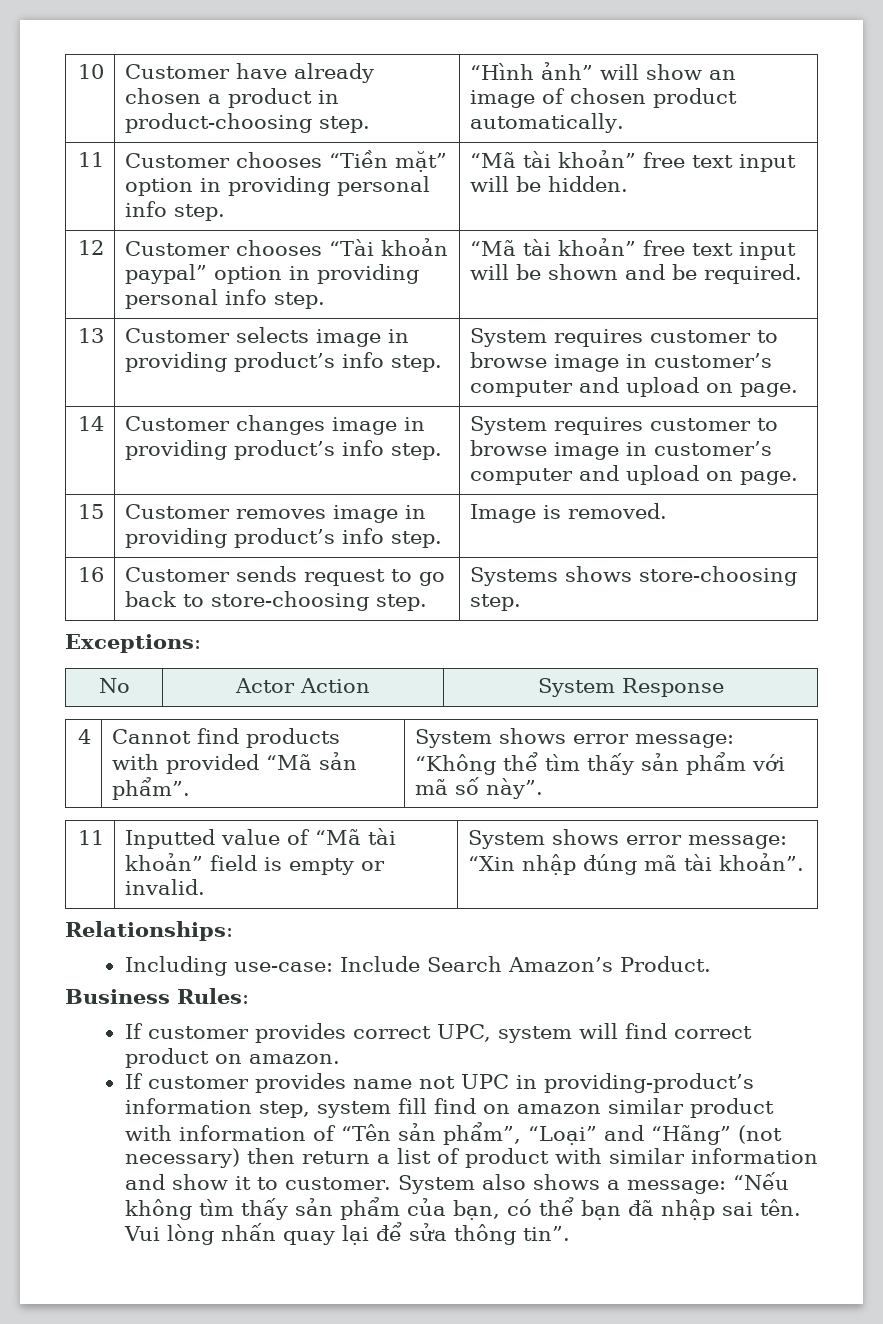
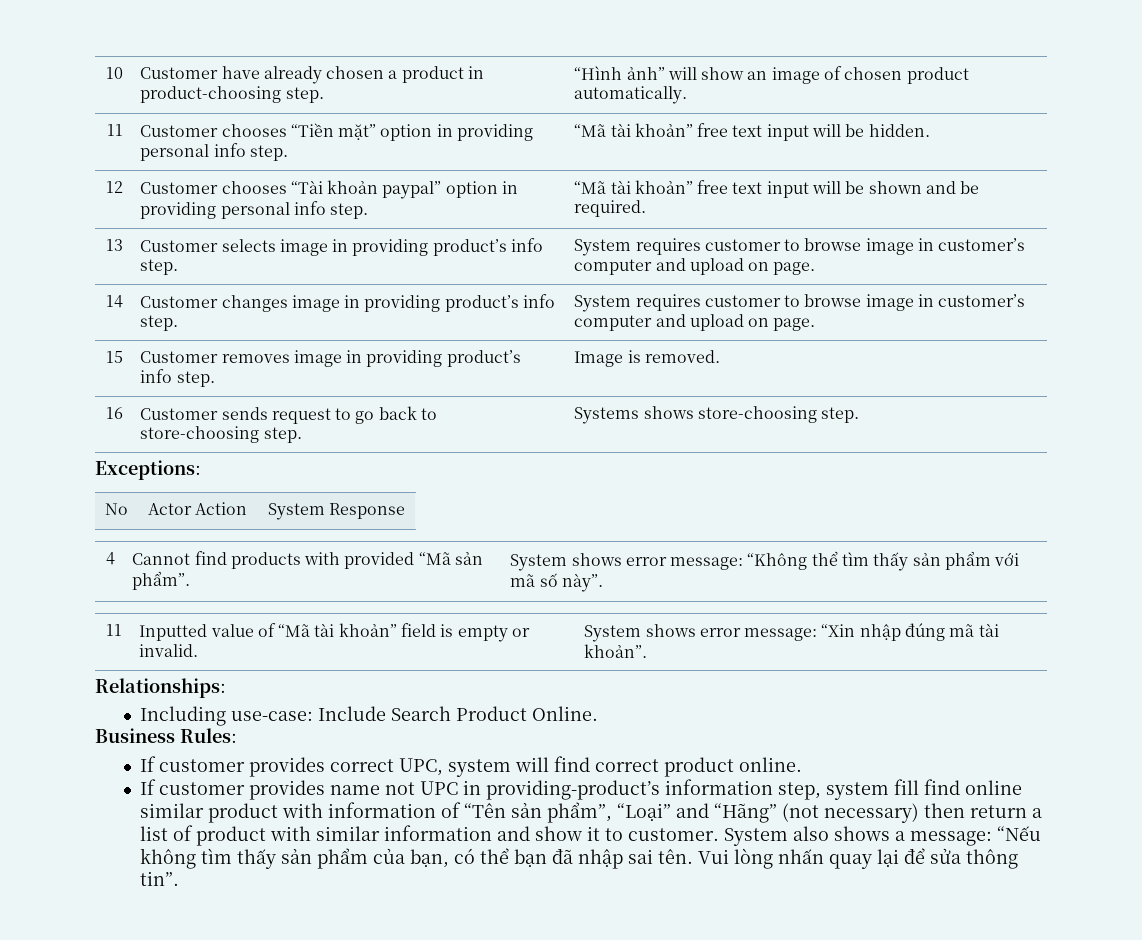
- Including use-case: Include Search Amazon’s Product.
+ Including use-case: Include Search Product Online.
- If customer provides correct UPC, system will find correct product on amazon.
+ If customer provides correct UPC, system will find correct product online.
- If customer provides name not UPC in providing-product’s information step, system fill find on amazon similar product with information of “Tên sản phẩm”, “Loại” and “Hãng” (not necessary) then return a list of product with similar information and show it to customer.
+ If customer provides name not UPC in providing-product’s information step, system fill find online similar product with information of “Tên sản phẩm”, “Loại” and “Hãng” (not necessary) then return a list of product with similar information and show it to customer.

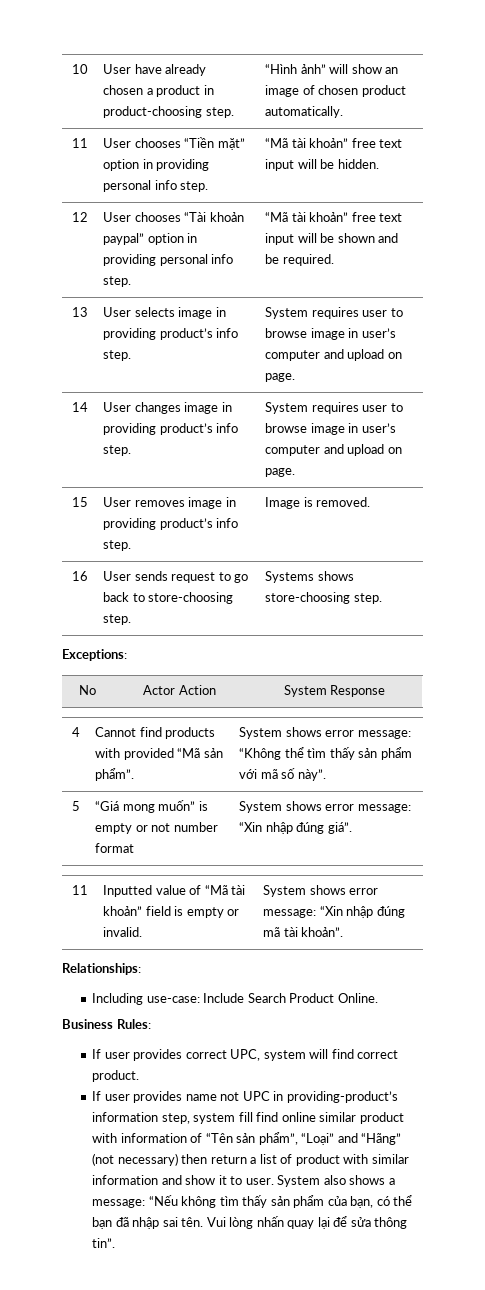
- 10 | Customer have already chosen a product in product-choosing step. | “Hình ảnh” will show an image of chosen product automatically.
+ 10 | User have already chosen a product in product-choosing step. | “Hình ảnh” will show an image of chosen product automatically.
- 11 | Customer chooses “Tiền mặt” option in providing personal info step. | “Mã tài khoản” free text input will be hidden.
+ 11 | User chooses “Tiền mặt” option in providing personal info step. | “Mã tài khoản” free text input will be hidden.
- 12 | Customer chooses “Tài khoản paypal” option in providing personal info step. | “Mã tài khoản” free text input will be shown and be required.
+ 12 | User chooses “Tài khoản paypal” option in providing personal info step. | “Mã tài khoản” free text input will be shown and be required.
- 13 | Customer selects image in providing product’s info step. | System requires customer to browse image in customer’s computer and upload on page.
+ 13 | User selects image in providing product’s info step. | System requires user to browse image in user’s computer and upload on page.
- 14 | Customer changes image in providing product’s info step. | System requires customer to browse image in customer’s computer and upload on page.
+ 14 | User changes image in providing product’s info step. | System requires user to browse image in user’s computer and upload on page.
- 15 | Customer removes image in providing product’s info step. | Image is removed.
+ 15 | User removes image in providing product’s info step. | Image is removed.
- 16 | Customer sends request to go back to store-choosing step. | Systems shows store-choosing step.
+ 16 | User sends request to go back to store-choosing step. | Systems shows store-choosing step.
+ 5 | “Giá mong muốn” is empty or not number format | System shows error message: “Xin nhập đúng giá”.
- If customer provides correct UPC, system will find correct product online.
- If customer provides name not UPC in providing-product’s information step, system fill find online similar product with information of “Tên sản phẩm”, “Loại” and “Hãng” (not necessary) then return a list of product with similar information and show it to customer.
+ If user provides correct UPC, system will find correct product.
+ If user provides name not UPC in providing-product’s information step, system fill find online similar product with information of “Tên sản phẩm”, “Loại” and “Hãng” (not necessary) then return a list of product with similar information and show it to user.

